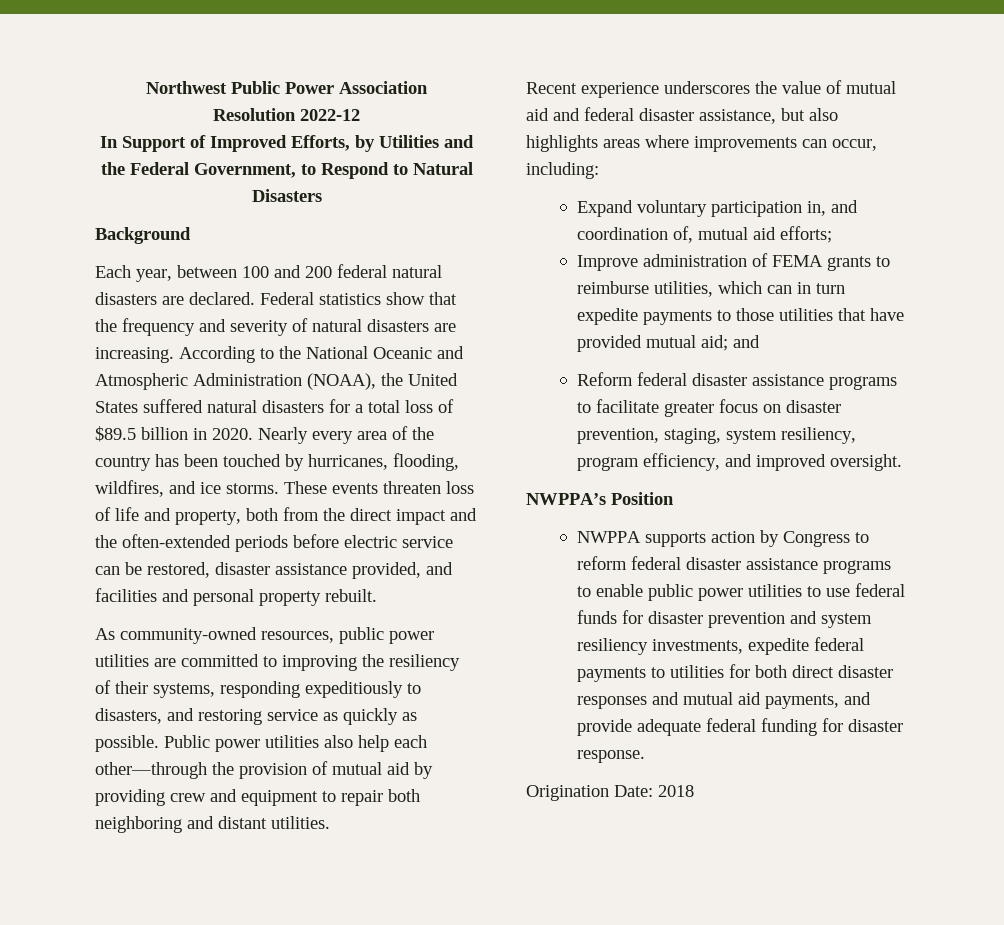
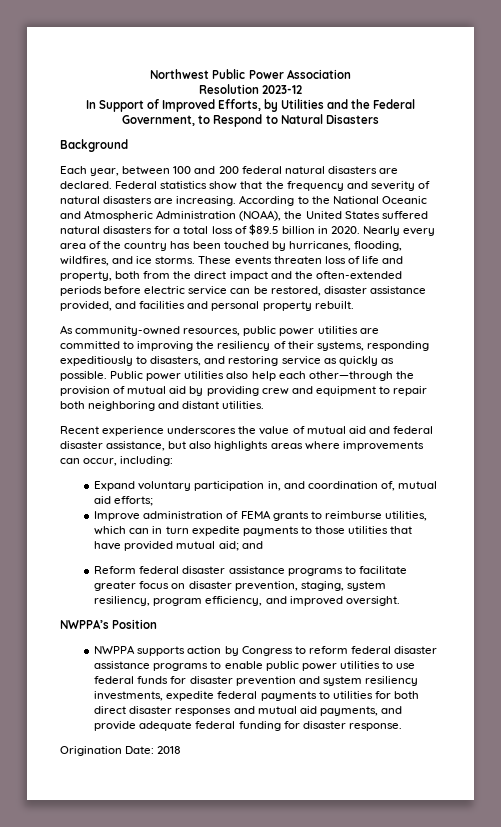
- Resolution 2022-12
+ Resolution 2023-12

